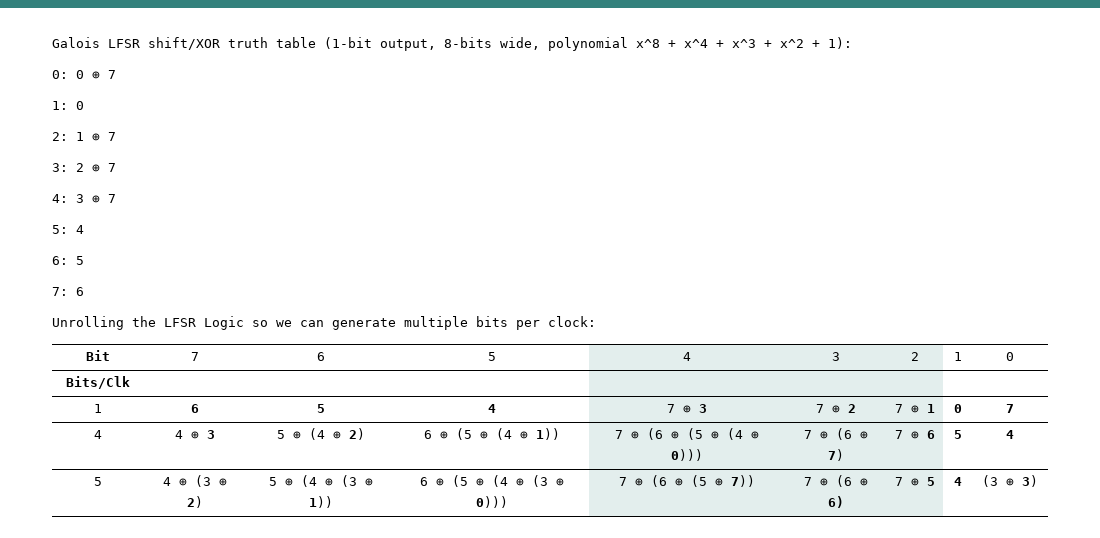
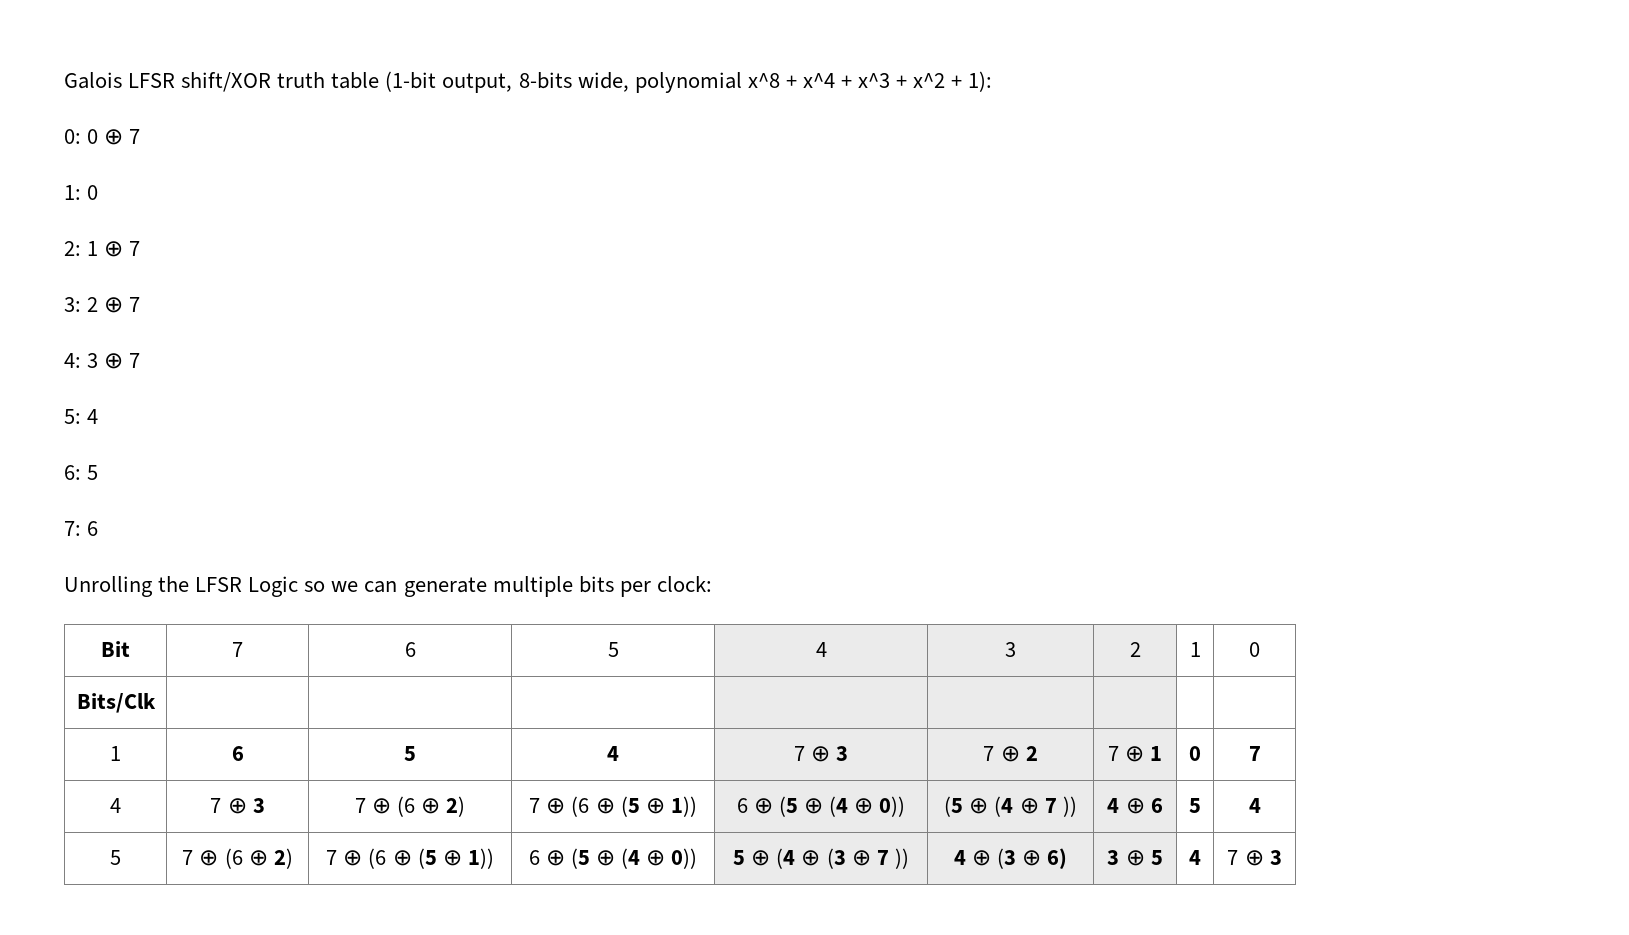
- 4 | 4 ⊕ 3 | 5 ⊕ (4 ⊕ 2) | 6 ⊕ (5 ⊕ (4 ⊕ 1)) | 7 ⊕ (6 ⊕ (5 ⊕ (4 ⊕ 0))) | 7 ⊕ (6 ⊕ 7) | 7 ⊕ 6 | 5 | 4
+ 4 | 7 ⊕ 3 | 7 ⊕ (6 ⊕ 2) | 7 ⊕ (6 ⊕ (5 ⊕ 1)) | 6 ⊕ (5 ⊕ (4 ⊕ 0)) | (5 ⊕ (4 ⊕ 7 )) | 4 ⊕ 6 | 5 | 4
- 4 ⊕ (3 ⊕ 2) | 5 ⊕ (4 ⊕ (3 ⊕ 1)) | 6 ⊕ (5 ⊕ (4 ⊕ (3 ⊕ 0))) | 7 ⊕ (6 ⊕ (5 ⊕ 7)) | 7 ⊕ (6 ⊕ 6)
+ 7 ⊕ (6 ⊕ 2) | 7 ⊕ (6 ⊕ (5 ⊕ 1)) | 6 ⊕ (5 ⊕ (4 ⊕ 0)) | 5 ⊕ (4 ⊕ (3 ⊕ 7 )) | 4 ⊕ (3 ⊕ 6)
- 7 ⊕ 5 | 4 | (3 ⊕ 3)
+ 3 ⊕ 5 | 4 | 7 ⊕ 3

